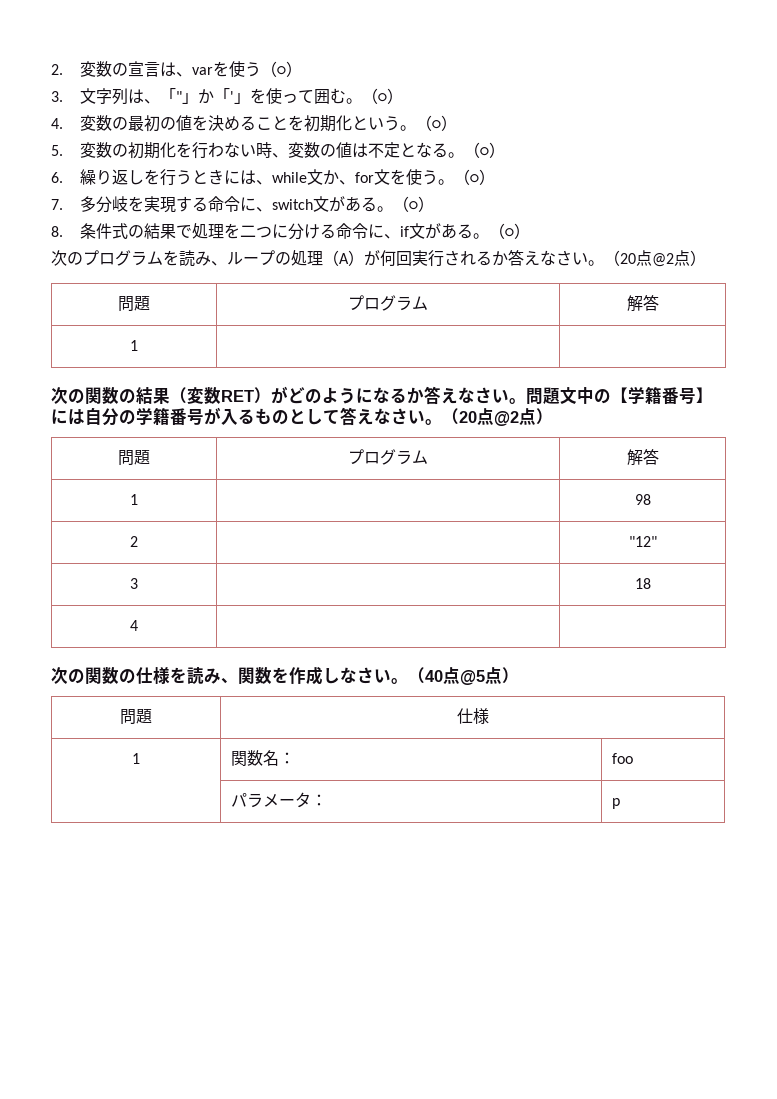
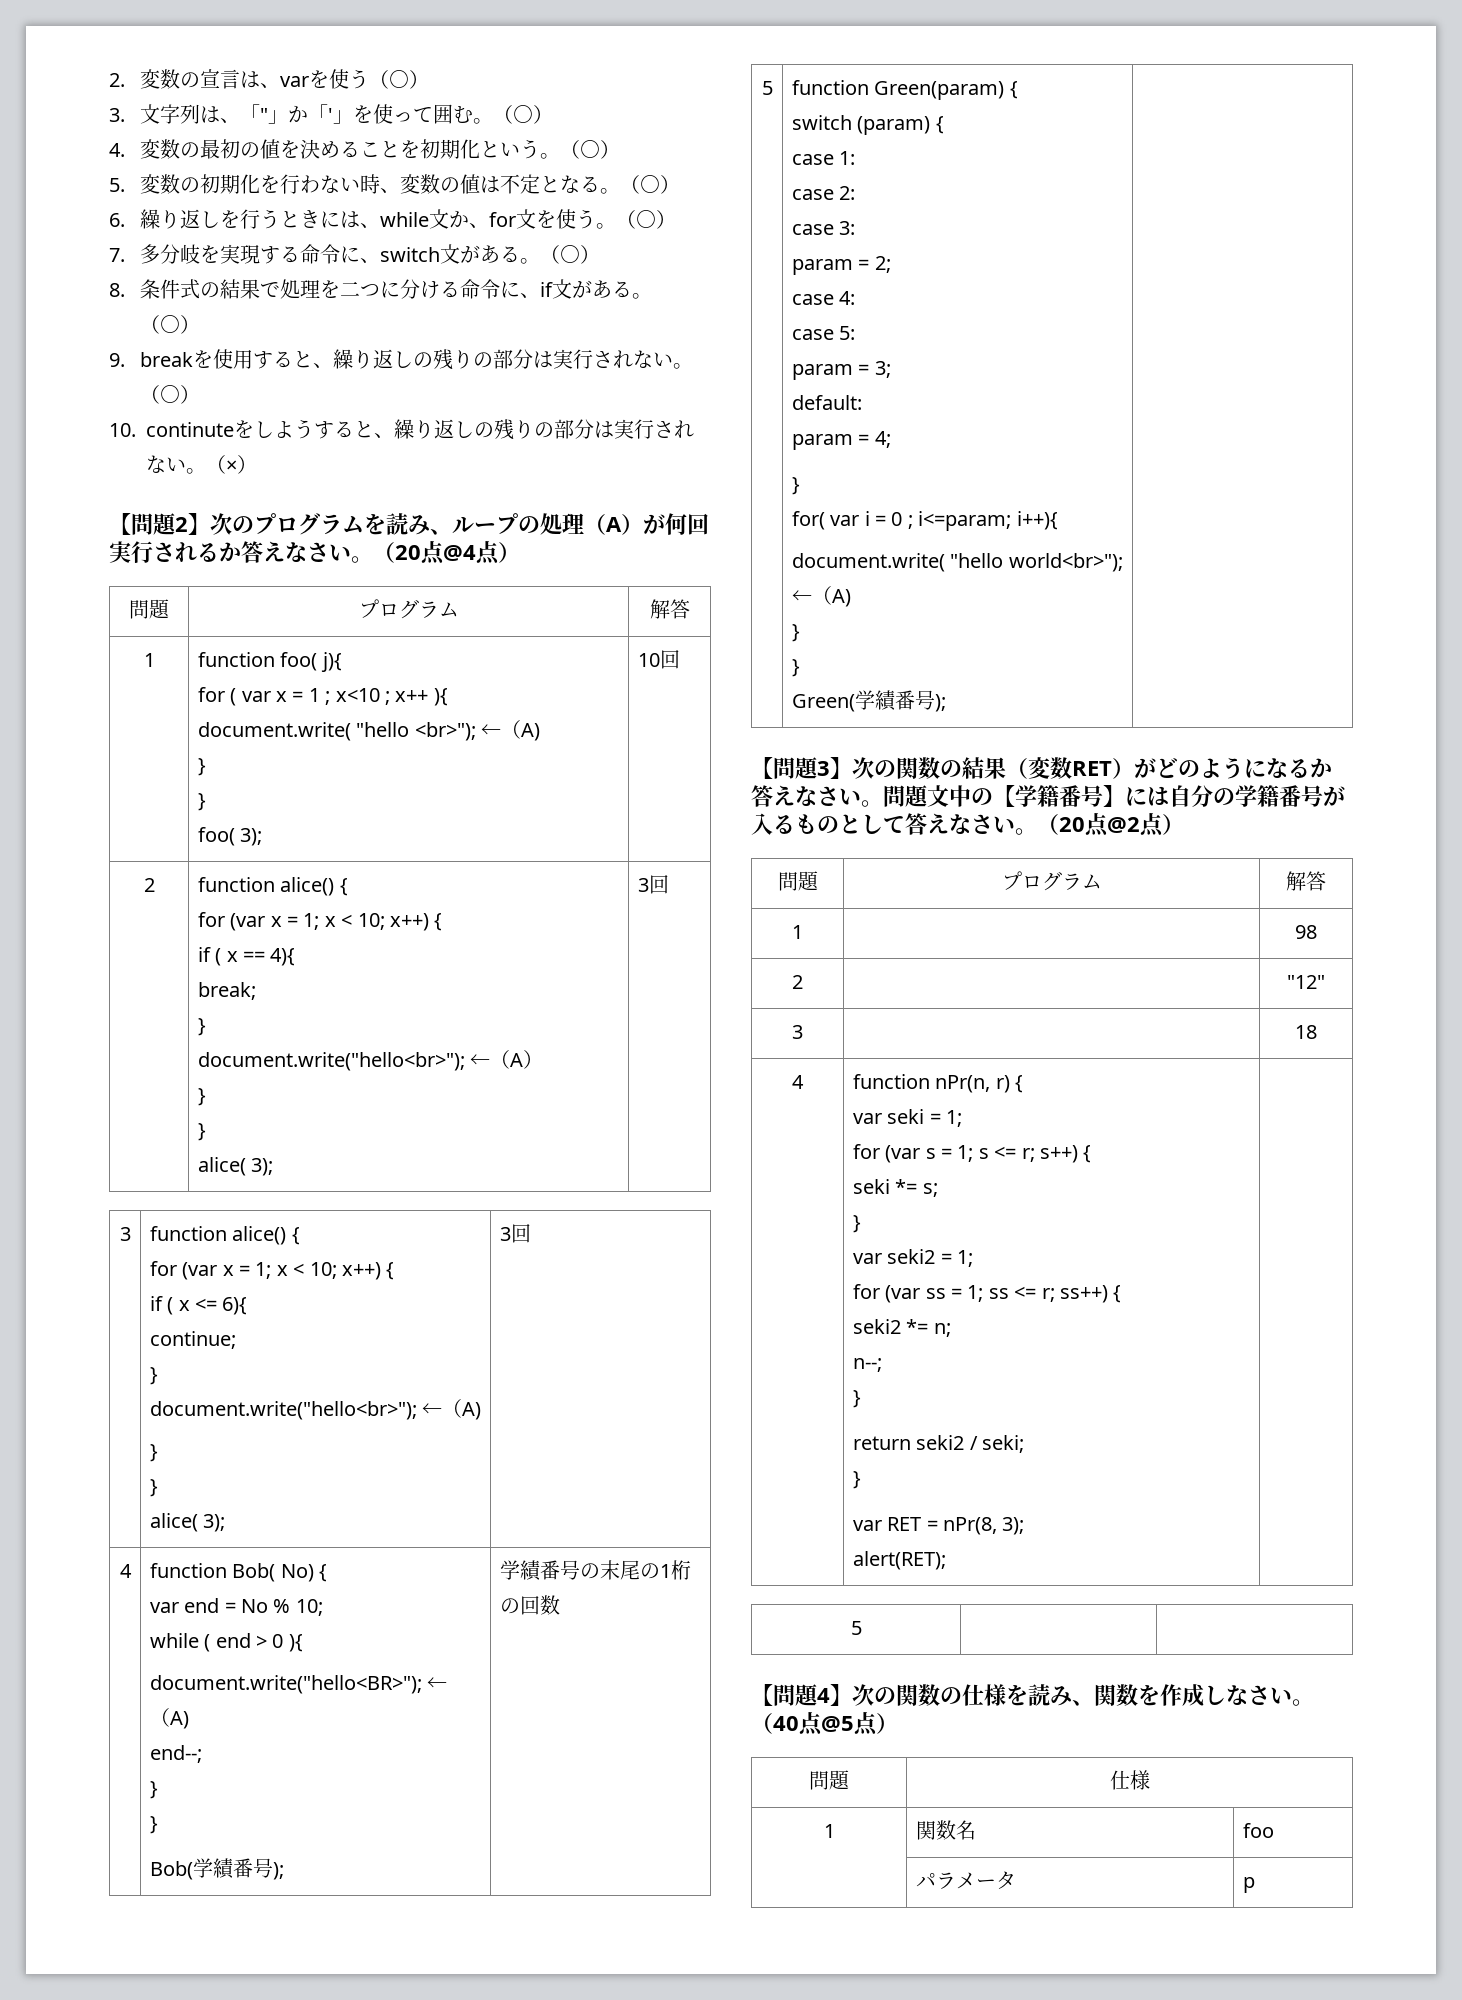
- 次のプログラムを読み、ループの処理（A）が何回実行されるか答えなさい。（20点@2点）
+ 9. breakを使用すると、繰り返しの残りの部分は実行されない。（○）
+ 10. continuteをしようすると、繰り返しの残りの部分は実行されない。（×）
+ 【問題2】次のプログラムを読み、ループの処理（A）が何回実行されるか答えなさい。（20点@4点）
  問題 | プログラム | 解答
- 1 | |
- 次の関数の結果（変数RET）がどのようになるか答えなさい。
+ 1 | function foo( j){
+ for ( var x = 1 ; x<10 ; x++ ){
+ document.write( "hello <br>"); ←（A)
+ }
+ }
+ foo( 3); | 10回
+ 2 | function alice() {
+ for (var x = 1; x < 10; x++) {
+ if ( x == 4){
+ break;
+ }
+ document.write("hello<br>"); ←（A）
+ }
+ }
+ alice( 3); | 3回
+ 3 | function alice() {
+ for (var x = 1; x < 10; x++) {
+ if ( x <= 6){
+ continue;
+ }
+ document.write("hello<br>"); ←（A)
+ }
+ }
+ alice( 3); | 3回
+ 4 | function Bob( No) {
+ var end = No % 10;
+ while ( end > 0 ){
+ document.write("hello<BR>"); ←（A)
+ end--;
+ }
+ }
+ Bob(学績番号); | 学績番号の末尾の1桁の回数
+ 5 | function Green(param) {
+ switch (param) {
+ case 1:
+ case 2:
+ case 3:
+ param = 2;
+ case 4:
+ case 5:
+ param = 3;
+ default:
+ param = 4;
+ }
+ for( var i = 0 ; i<=param; i++){
+ document.write( "hello world<br>"); ←（A)
+ }
+ }
+ Green(学績番号); |
+ 【問題3】次の関数の結果（変数RET）がどのようになるか答えなさい。
- 次の関数の仕様を読み、関数を作成しなさい。
+ function nPr(n, r) {
+ var seki = 1;
+ for (var s = 1; s <= r; s++) {
+ seki *= s;
+ }
+ var seki2 = 1;
+ for (var ss = 1; ss <= r; ss++) {
+ seki2 *= n;
+ n--;
+ }
+ return seki2 / seki;
+ }
+ var RET = nPr(8, 3);
+ alert(RET); |
+ 5 | |
+ 【問題4】次の関数の仕様を読み、関数を作成しなさい。
- 1 | 関数名： | foo
+ 1 | 関数名 | foo
- | パラメータ： | p
+ | パラメータ | p

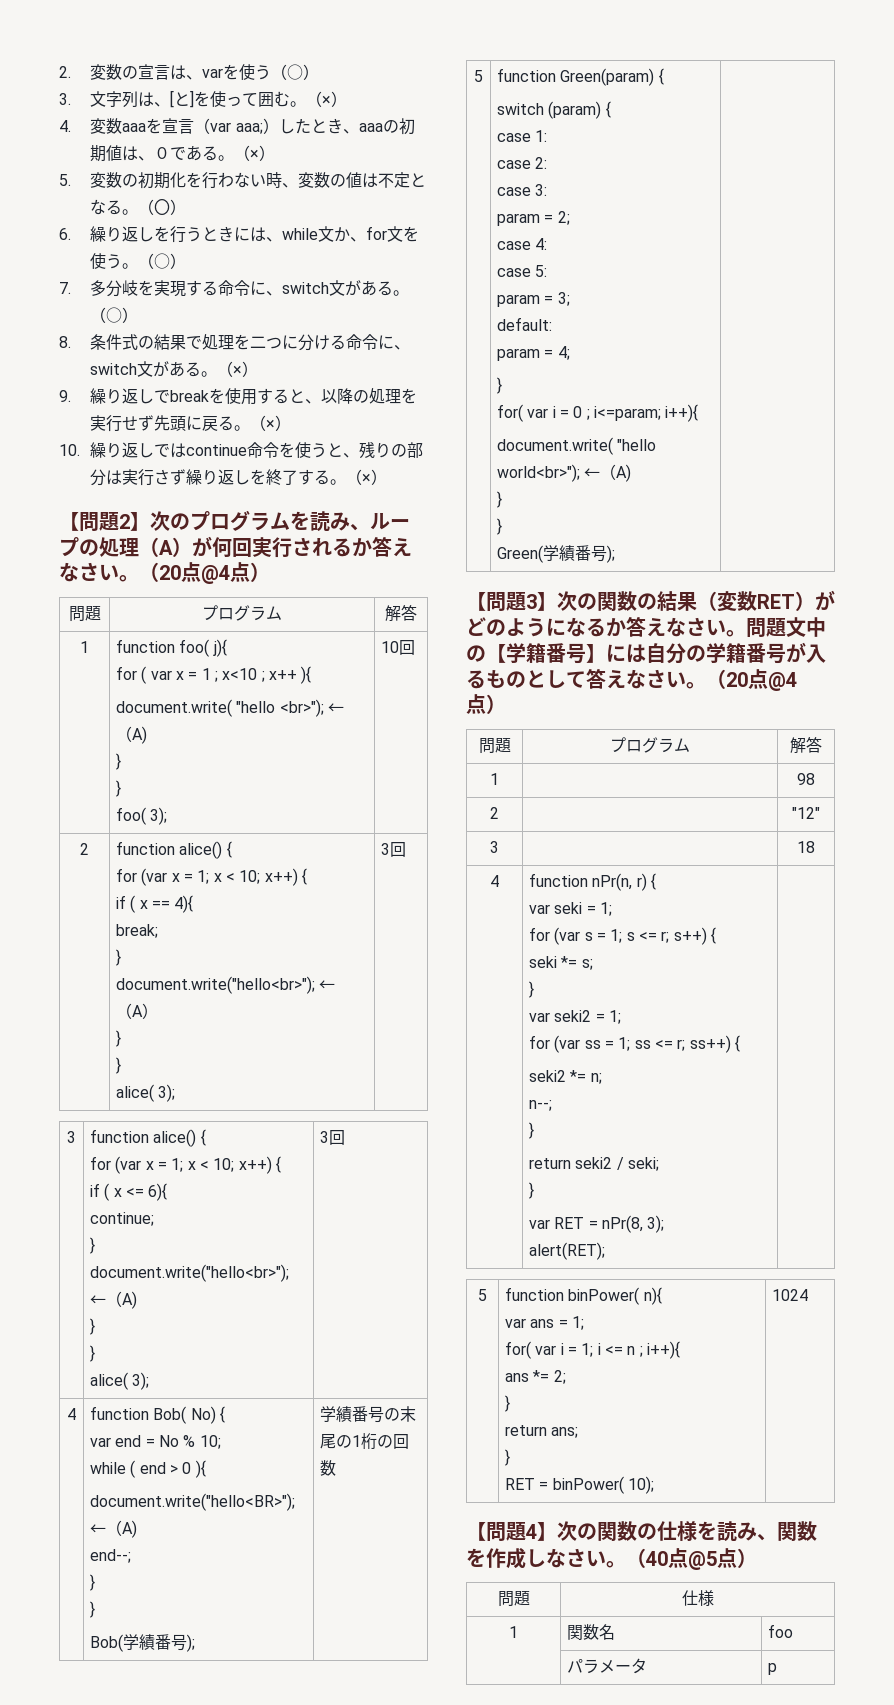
- 3.文字列は、「"」か「'」を使って囲む。（○）
+ 3.文字列は、[と]を使って囲む。（×）
- 4.変数の最初の値を決めることを初期化という。（○）
+ 4.変数aaaを宣言（var aaa;）したとき、aaaの初期値は、０である。（×）
- 5.変数の初期化を行わない時、変数の値は不定となる。（○）
+ 5.変数の初期化を行わない時、変数の値は不定となる。（〇）
- 8.条件式の結果で処理を二つに分ける命令に、if文がある。（○）
+ 8.条件式の結果で処理を二つに分ける命令に、switch文がある。（×）
- 9. breakを使用すると、繰り返しの残りの部分は実行されない。（○）
- 10. continuteをしようすると、繰り返しの残りの部分は実行されない。
+ 9.繰り返しでbreakを使用すると、以降の処理を実行せず先頭に戻る。（×）
+ 10.繰り返しではcontinue命令を使うと、残りの部分は実行さず繰り返しを終了する。
- 問題文中の【学籍番号】には自分の学籍番号が入るものとして答えなさい。（20点@2点）
+ 問題文中の【学籍番号】には自分の学籍番号が入るものとして答えなさい。（20点@4点）
- 5 | |
+ 5 | function binPower( n){
+ var ans = 1;
+ for( var i = 1; i <= n ; i++){
+ ans *= 2;
+ }
+ return ans;
+ }
+ RET = binPower( 10); | 1024

